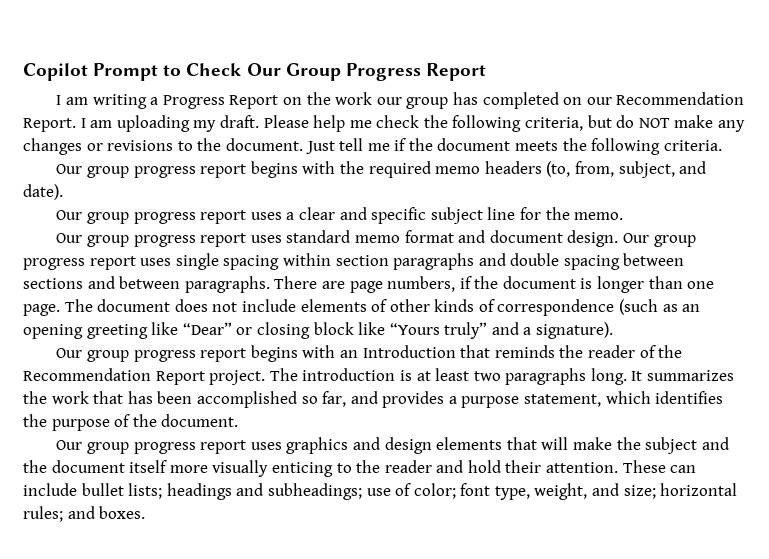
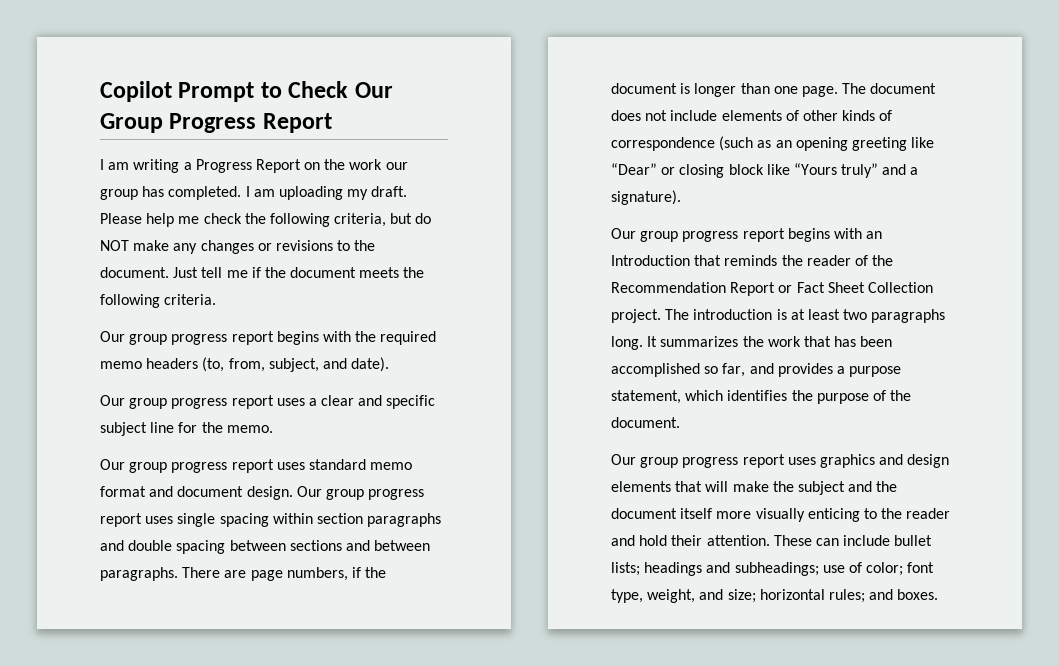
- I am writing a Progress Report on the work our group has completed on our Recommendation Report.
+ I am writing a Progress Report on the work our group has completed.
- Our group progress report begins with an Introduction that reminds the reader of the Recommendation Report project.
+ Our group progress report begins with an Introduction that reminds the reader of the Recommendation Report or Fact Sheet Collection project.

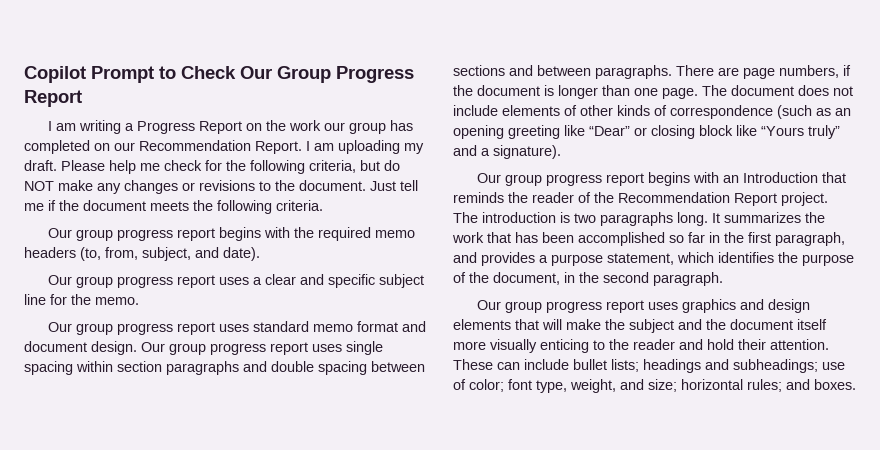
- I am writing a Progress Report on the work our group has completed.
+ I am writing a Progress Report on the work our group has completed on our Recommendation Report.
- Please help me check the following criteria, but do NOT make any changes or revisions to the document.
+ Please help me check for the following criteria, but do NOT make any changes or revisions to the document.
- Our group progress report begins with an Introduction that reminds the reader of the Recommendation Report or Fact Sheet Collection project.
+ Our group progress report begins with an Introduction that reminds the reader of the Recommendation Report project.
- The introduction is at least two paragraphs long.
+ The introduction is two paragraphs long.
- It summarizes the work that has been accomplished so far, and provides a purpose statement, which identifies the purpose of the document.
+ It summarizes the work that has been accomplished so far in the first paragraph, and provides a purpose statement, which identifies the purpose of the document, in the second paragraph.

